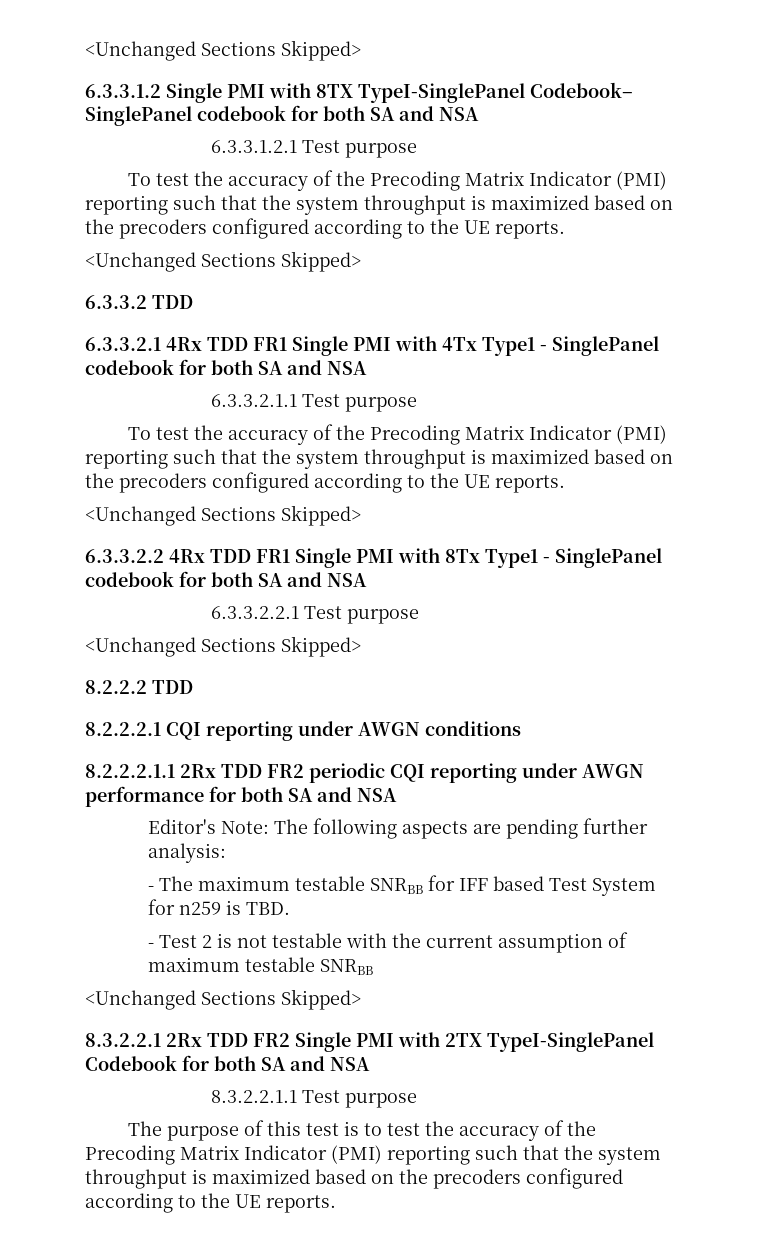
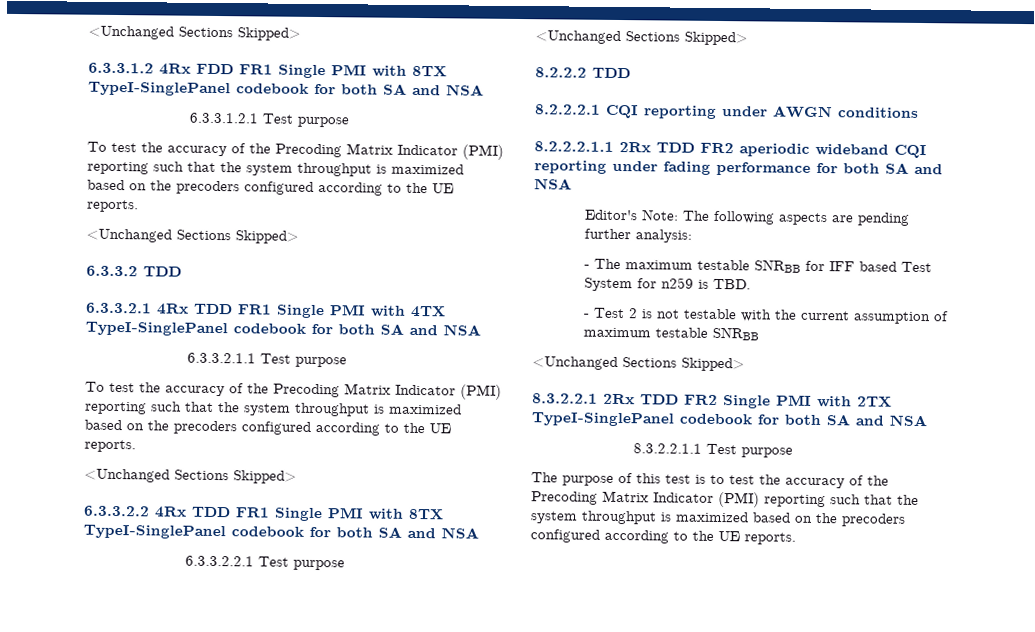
- 6.3.3.1.2 Single PMI with 8TX TypeI-SinglePanel Codebook– SinglePanel codebook for both SA and NSA
+ 6.3.3.1.2 4Rx FDD FR1 Single PMI with 8TX TypeI-SinglePanel codebook for both SA and NSA
- 6.3.3.2.1 4Rx TDD FR1 Single PMI with 4Tx Type1 - SinglePanel codebook for both SA and NSA
+ 6.3.3.2.1 4Rx TDD FR1 Single PMI with 4TX TypeI-SinglePanel codebook for both SA and NSA
- 6.3.3.2.2 4Rx TDD FR1 Single PMI with 8Tx Type1 - SinglePanel codebook for both SA and NSA
+ 6.3.3.2.2 4Rx TDD FR1 Single PMI with 8TX TypeI-SinglePanel codebook for both SA and NSA
- 8.2.2.2.1.1 2Rx TDD FR2 periodic CQI reporting under AWGN performance for both SA and NSA
+ 8.2.2.2.1.1 2Rx TDD FR2 aperiodic wideband CQI reporting under fading performance for both SA and NSA
- 8.3.2.2.1 2Rx TDD FR2 Single PMI with 2TX TypeI-SinglePanel Codebook for both SA and NSA
+ 8.3.2.2.1 2Rx TDD FR2 Single PMI with 2TX TypeI-SinglePanel codebook for both SA and NSA

